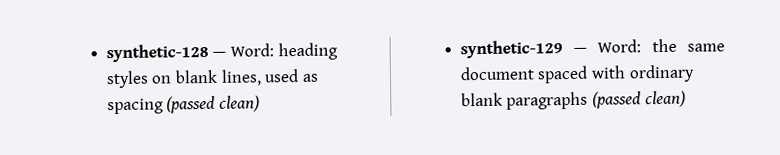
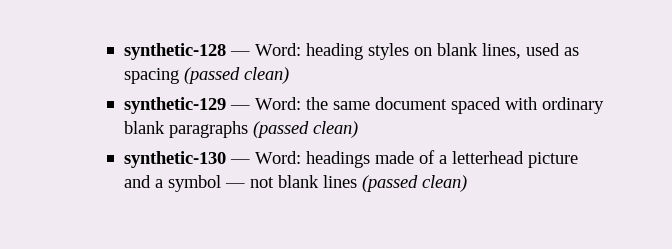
+ synthetic-130 — Word: headings made of a letterhead picture and a symbol — not blank lines (passed clean)

